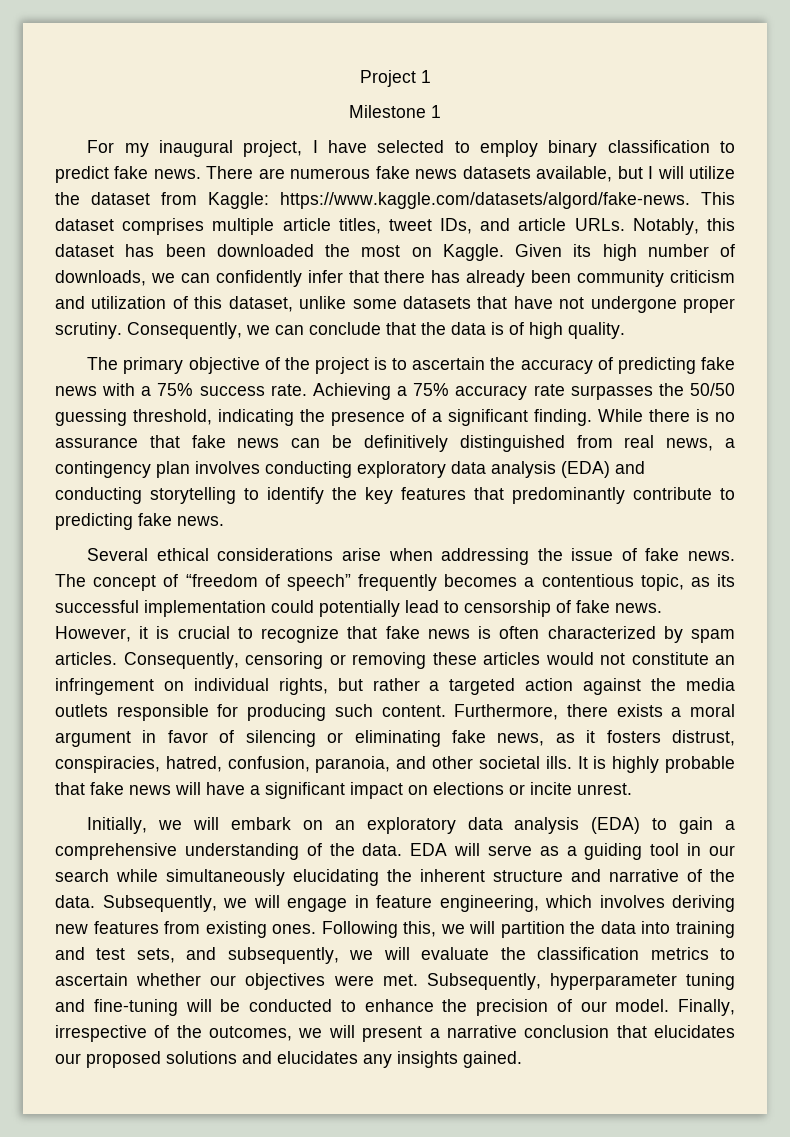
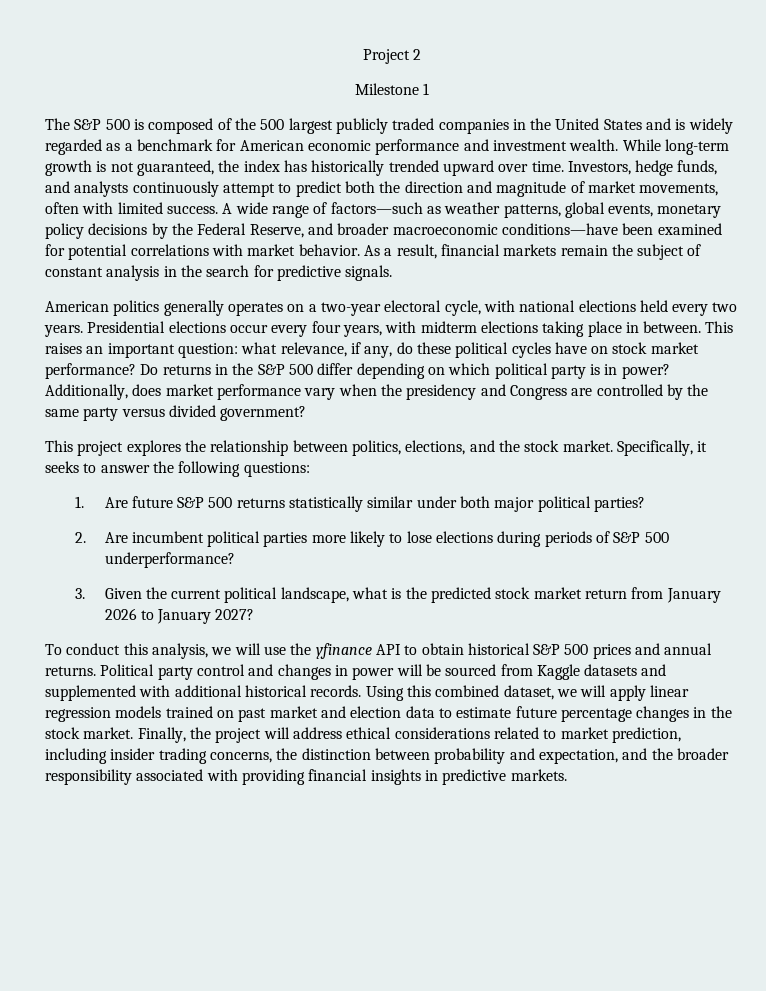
- Project 1
+ Project 2
- For my inaugural project, I have selected to employ binary classification to predict fake news. There are numerous fake news datasets available, but I will utilize the dataset from Kaggle: https://www.kaggle.com/datasets/algord/fake-news. This dataset comprises multiple article titles, tweet IDs, and article URLs. Notably, this dataset has been downloaded the most on Kaggle. Given its high number of downloads, we can confidently infer that there has already been community criticism and utilization of this dataset, unlike some datasets that have not undergone proper scrutiny. Consequently, we can conclude that the data is of high quality.
- The primary objective of the project is to ascertain the accuracy of predicting fake news with a 75% success rate. Achieving a 75% accuracy rate surpasses the 50/50 guessing threshold, indicating the presence of a significant finding. While there is no assurance that fake news can be definitively distinguished from real news, a contingency plan involves conducting exploratory data analysis (EDA) and conducting storytelling to identify the key features that predominantly contribute to predicting fake news.
- Several ethical considerations arise when addressing the issue of fake news. The concept of “freedom of speech” frequently becomes a contentious topic, as its successful implementation could potentially lead to censorship of fake news. However, it is crucial to recognize that fake news is often characterized by spam articles. Consequently, censoring or removing these articles would not constitute an infringement on individual rights, but rather a targeted action against the media outlets responsible for producing such content. Furthermore, there exists a moral argument in favor of silencing or eliminating fake news, as it fosters distrust, conspiracies, hatred, confusion, paranoia, and other societal ills. It is highly probable that fake news will have a significant impact on elections or incite unrest.
- Initially, we will embark on an exploratory data analysis (EDA) to gain a comprehensive understanding of the data. EDA will serve as a guiding tool in our search while simultaneously elucidating the inherent structure and narrative of the data. Subsequently, we will engage in feature engineering, which involves deriving new features from existing ones. Following this, we will partition the data into training and test sets, and subsequently, we will evaluate the classification metrics to ascertain whether our objectives were met. Subsequently, hyperparameter tuning and fine-tuning will be conducted to enhance the precision of our model. Finally, irrespective of the outcomes, we will present a narrative conclusion that elucidates our proposed solutions and elucidates any insights gained.
+ The S&P 500 is composed of the 500 largest publicly traded companies in the United States and is widely regarded as a benchmark for American economic performance and investment wealth. While long-term growth is not guaranteed, the index has historically trended upward over time. Investors, hedge funds, and analysts continuously attempt to predict both the direction and magnitude of market movements, often with limited success. A wide range of factors—such as weather patterns, global events, monetary policy decisions by the Federal Reserve, and broader macroeconomic conditions—have been examined for potential correlations with market behavior. As a result, financial markets remain the subject of constant analysis in the search for predictive signals.
+ American politics generally operates on a two-year electoral cycle, with national elections held every two years. Presidential elections occur every four years, with midterm elections taking place in between. This raises an important question: what relevance, if any, do these political cycles have on stock market performance? Do returns in the S&P 500 differ depending on which political party is in power? Additionally, does market performance vary when the presidency and Congress are controlled by the same party versus divided government?
+ This project explores the relationship between politics, elections, and the stock market. Specifically, it seeks to answer the following questions:
+ 1. Are future S&P 500 returns statistically similar under both major political parties?
+ 2. Are incumbent political parties more likely to lose elections during periods of S&P 500 underperformance?
+ 3. Given the current political landscape, what is the predicted stock market return from January 2026 to January 2027?
+ To conduct this analysis, we will use the yfinance API to obtain historical S&P 500 prices and annual returns. Political party control and changes in power will be sourced from Kaggle datasets and supplemented with additional historical records. Using this combined dataset, we will apply linear regression models trained on past market and election data to estimate future percentage changes in the stock market. Finally, the project will address ethical considerations related to market prediction, including insider trading concerns, the distinction between probability and expectation, and the broader responsibility associated with providing financial insights in predictive markets.

